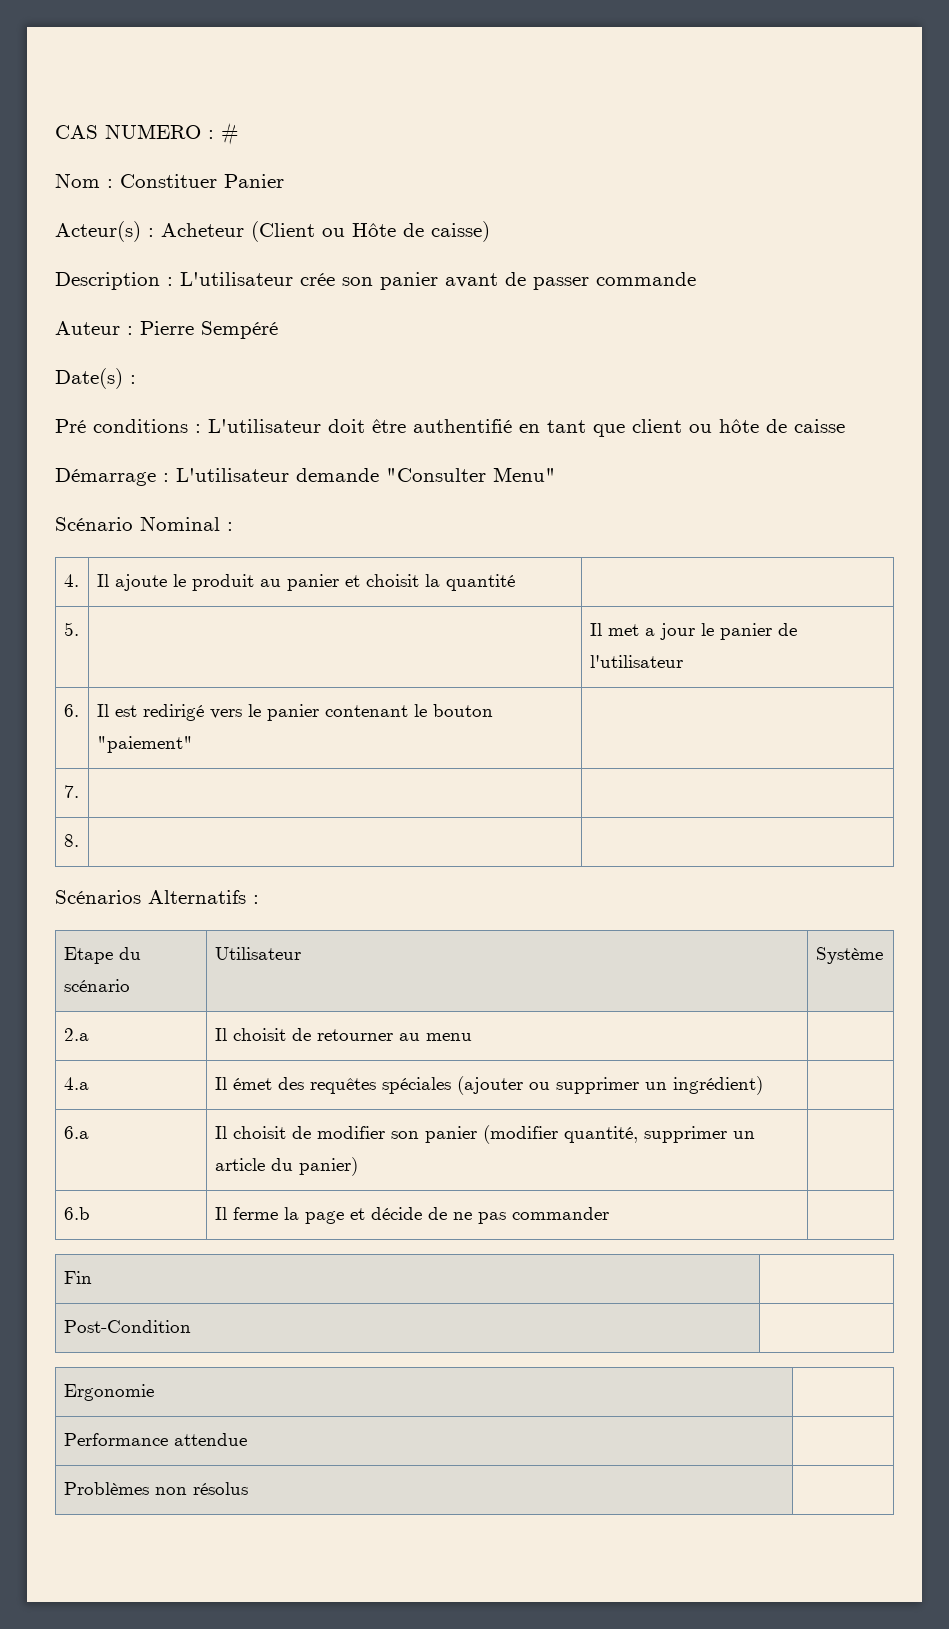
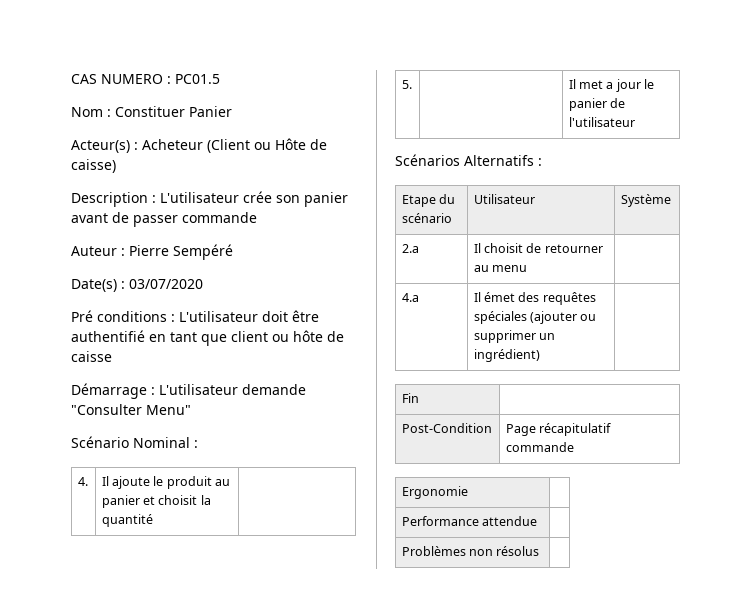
- CAS NUMERO : #
+ CAS NUMERO : PC01.5
- Date(s) :
+ Date(s) : 03/07/2020
- 6. | Il est redirigé vers le panier contenant le bouton "paiement" |
- 7. | |
- 8. | |
- 6.a | Il choisit de modifier son panier (modifier quantité, supprimer un article du panier) |
- 6.b | Il ferme la page et décide de ne pas commander |
- Post-Condition |
+ Post-Condition | Page récapitulatif commande

